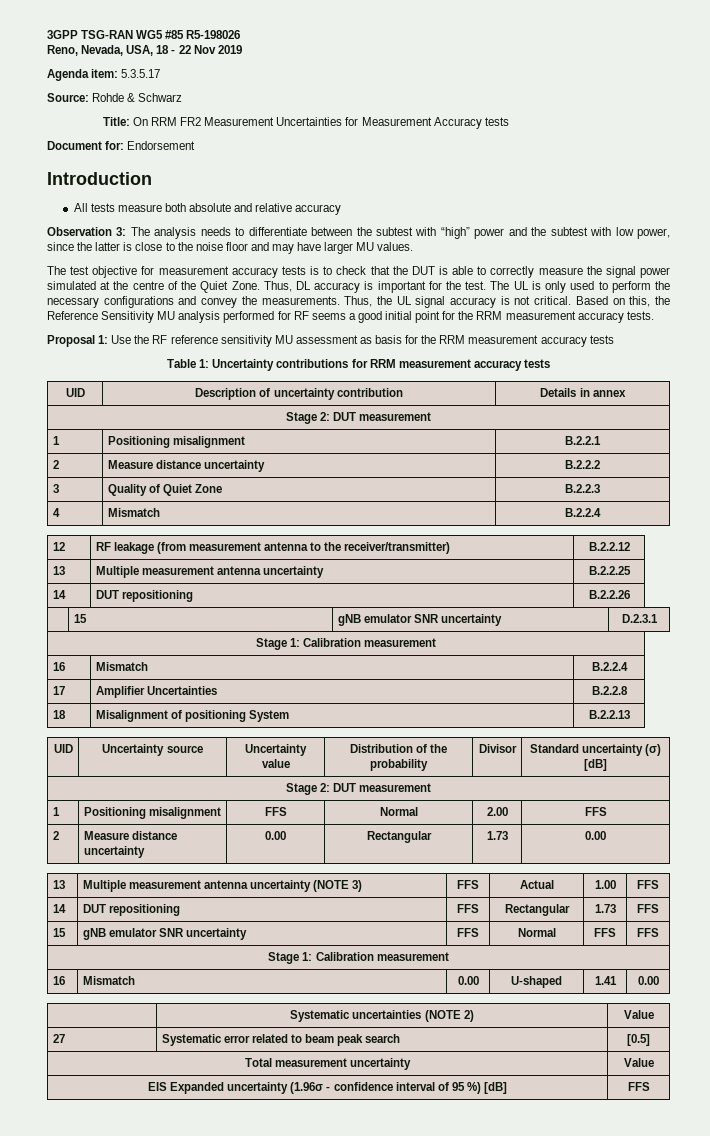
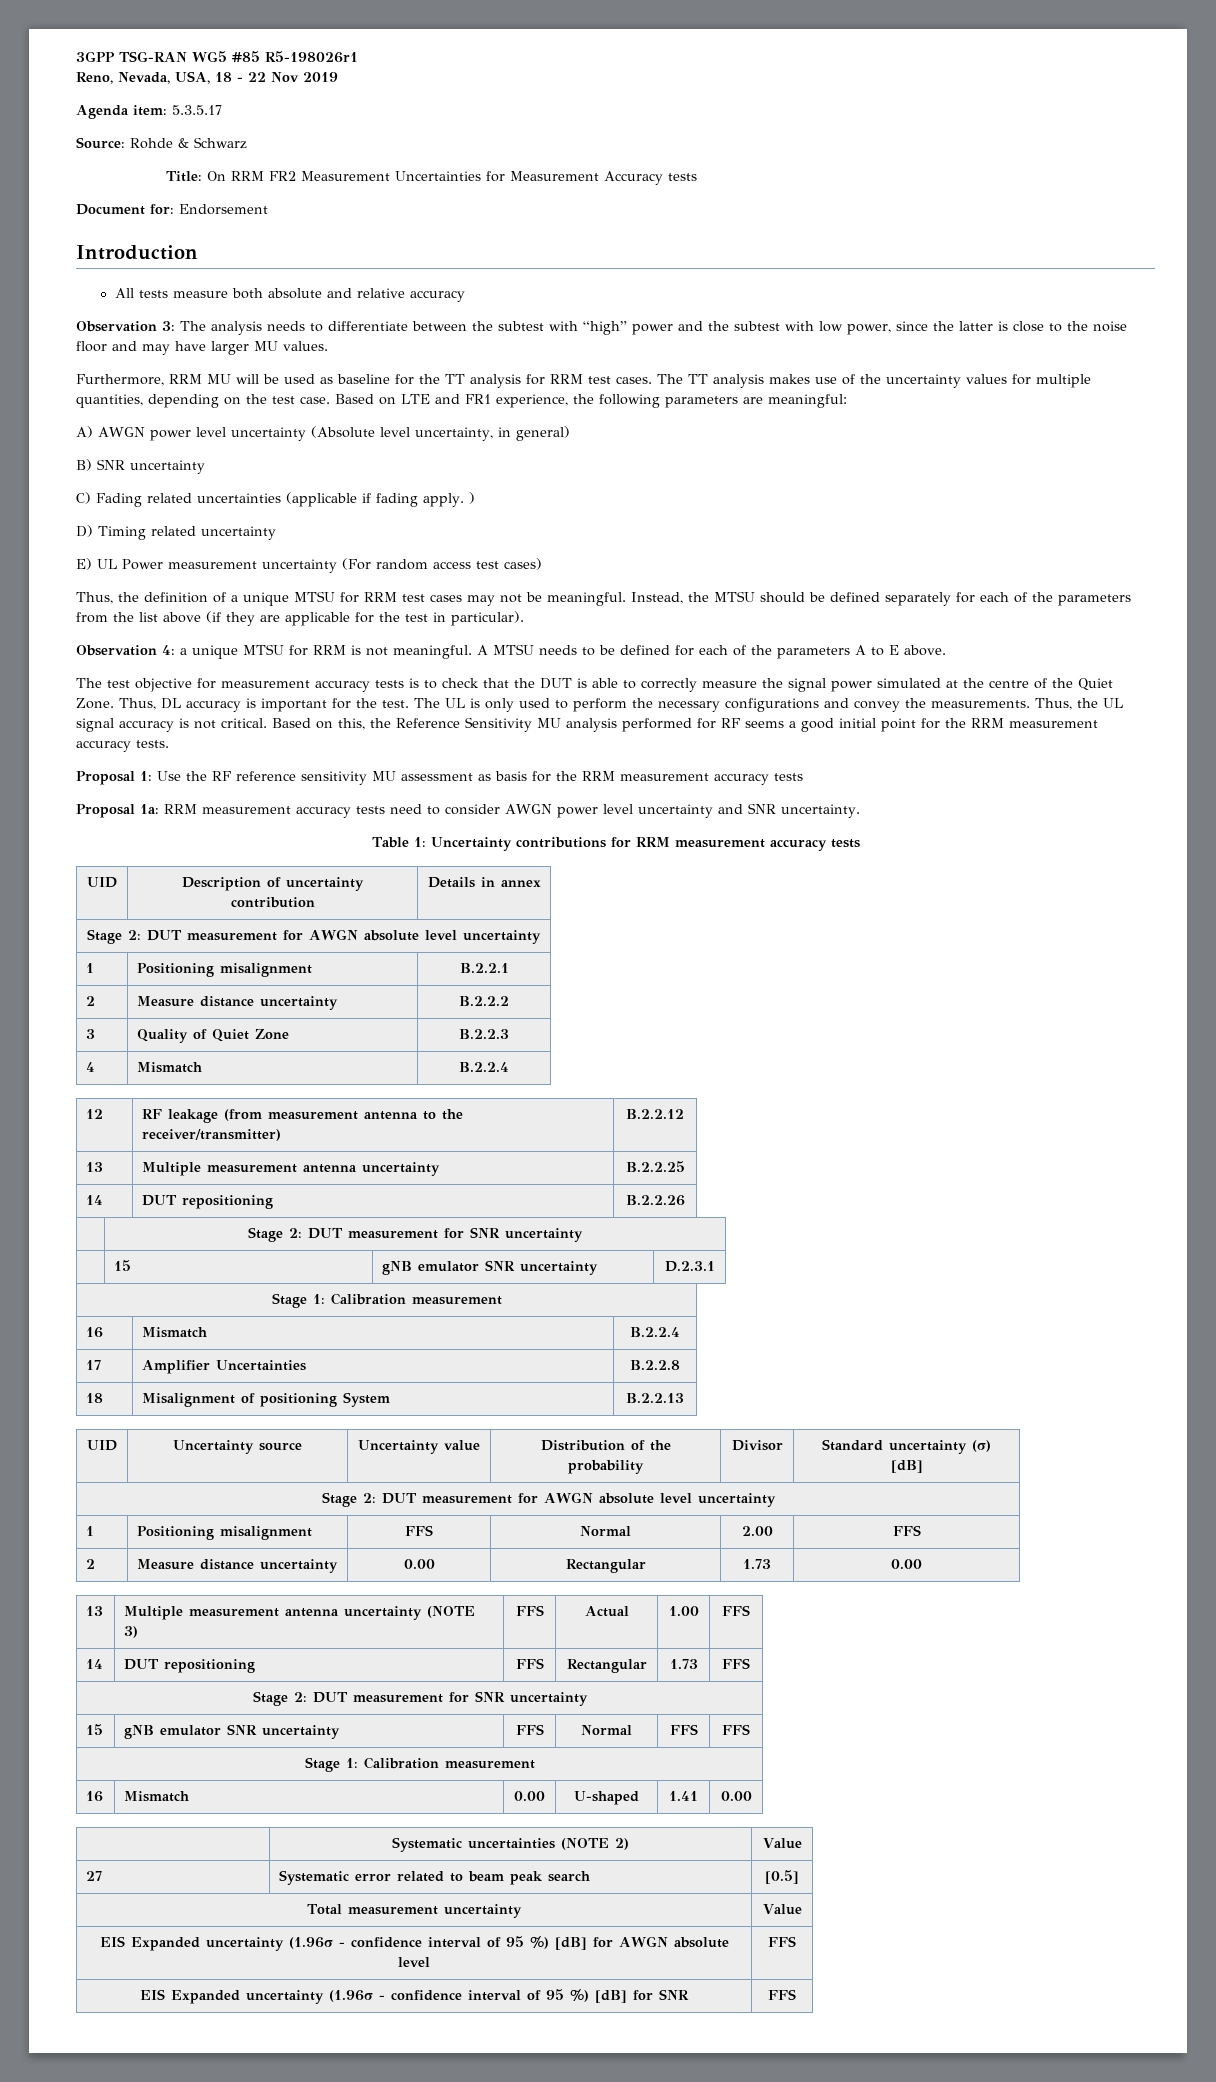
- 3GPP TSG-RAN WG5 #85 R5-198026
+ 3GPP TSG-RAN WG5 #85 R5-198026r1
+ Furthermore, RRM MU will be used as baseline for the TT analysis for RRM test cases. The TT analysis makes use of the uncertainty values for multiple quantities, depending on the test case. Based on LTE and FR1 experience, the following parameters are meaningful:
+ A) AWGN power level uncertainty (Absolute level uncertainty, in general)
+ B) SNR uncertainty
+ C) Fading related uncertainties (applicable if fading apply. )
+ D) Timing related uncertainty
+ E) UL Power measurement uncertainty (For random access test cases)
+ Thus, the definition of a unique MTSU for RRM test cases may not be meaningful. Instead, the MTSU should be defined separately for each of the parameters from the list above (if they are applicable for the test in particular).
+ Observation 4: a unique MTSU for RRM is not meaningful. A MTSU needs to be defined for each of the parameters A to E above.
+ Proposal 1a: RRM measurement accuracy tests need to consider AWGN power level uncertainty and SNR uncertainty.
  UID | Description of uncertainty contribution | Details in annex
- Stage 2: DUT measurement
+ Stage 2: DUT measurement for AWGN absolute level uncertainty
+ | Stage 2: DUT measurement for SNR uncertainty
  UID | Uncertainty source | Uncertainty value | Distribution of the probability | Divisor | Standard uncertainty (σ) [dB]
- Stage 2: DUT measurement
+ Stage 2: DUT measurement for AWGN absolute level uncertainty
  14 | DUT repositioning | FFS | Rectangular | 1.73 | FFS
+ Stage 2: DUT measurement for SNR uncertainty
- EIS Expanded uncertainty (1.96σ - confidence interval of 95 %) [dB] | FFS
+ EIS Expanded uncertainty (1.96σ - confidence interval of 95 %) [dB] for AWGN absolute level | FFS
+ EIS Expanded uncertainty (1.96σ - confidence interval of 95 %) [dB] for SNR | FFS

